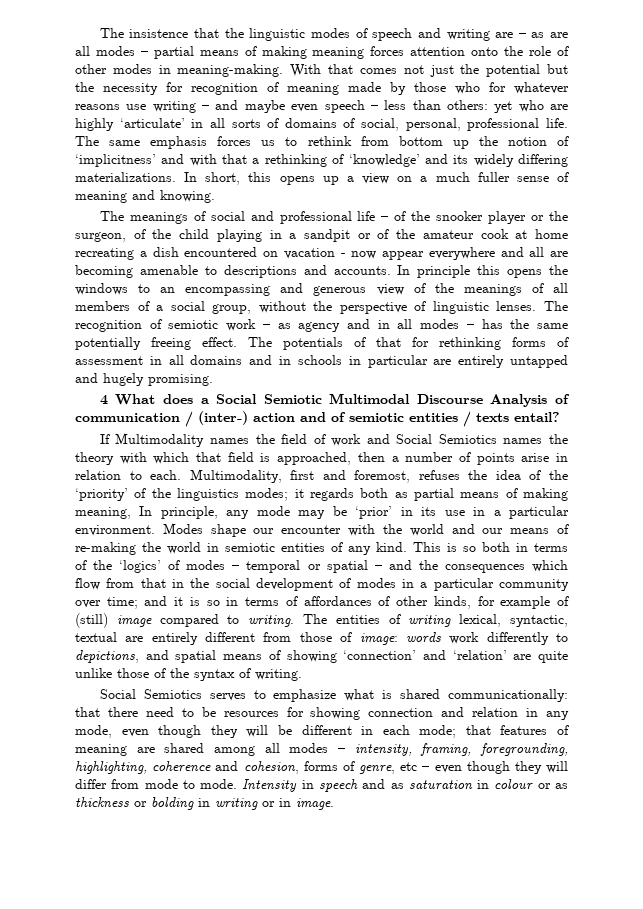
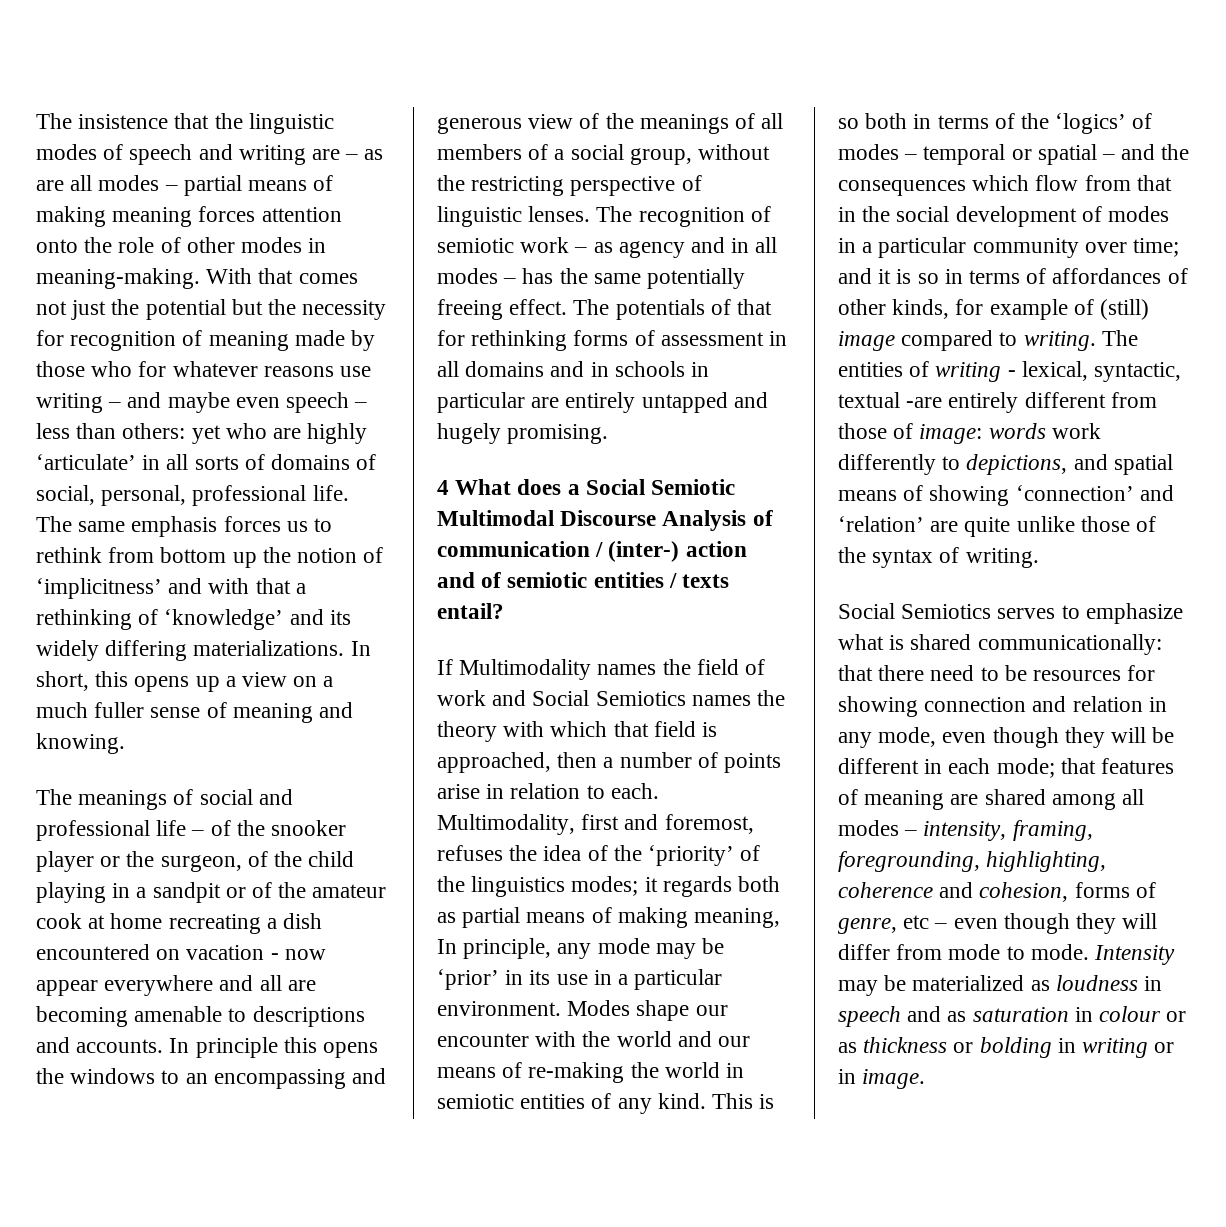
- In principle this opens the windows to an encompassing and generous view of the meanings of all members of a social group, without the perspective of linguistic lenses.
+ In principle this opens the windows to an encompassing and generous view of the meanings of all members of a social group, without the restricting perspective of linguistic lenses.
- The entities of writing lexical, syntactic, textual are entirely different from those of image: words work differently to depictions, and spatial means of showing ‘connection’ and ‘relation’ are quite unlike those of the syntax of writing.
+ The entities of writing - lexical, syntactic, textual -are entirely different from those of image: words work differently to depictions, and spatial means of showing ‘connection’ and ‘relation’ are quite unlike those of the syntax of writing.
- Intensity in speech and as saturation in colour or as thickness or bolding in writing or in image.
+ Intensity may be materialized as loudness in speech and as saturation in colour or as thickness or bolding in writing or in image.

